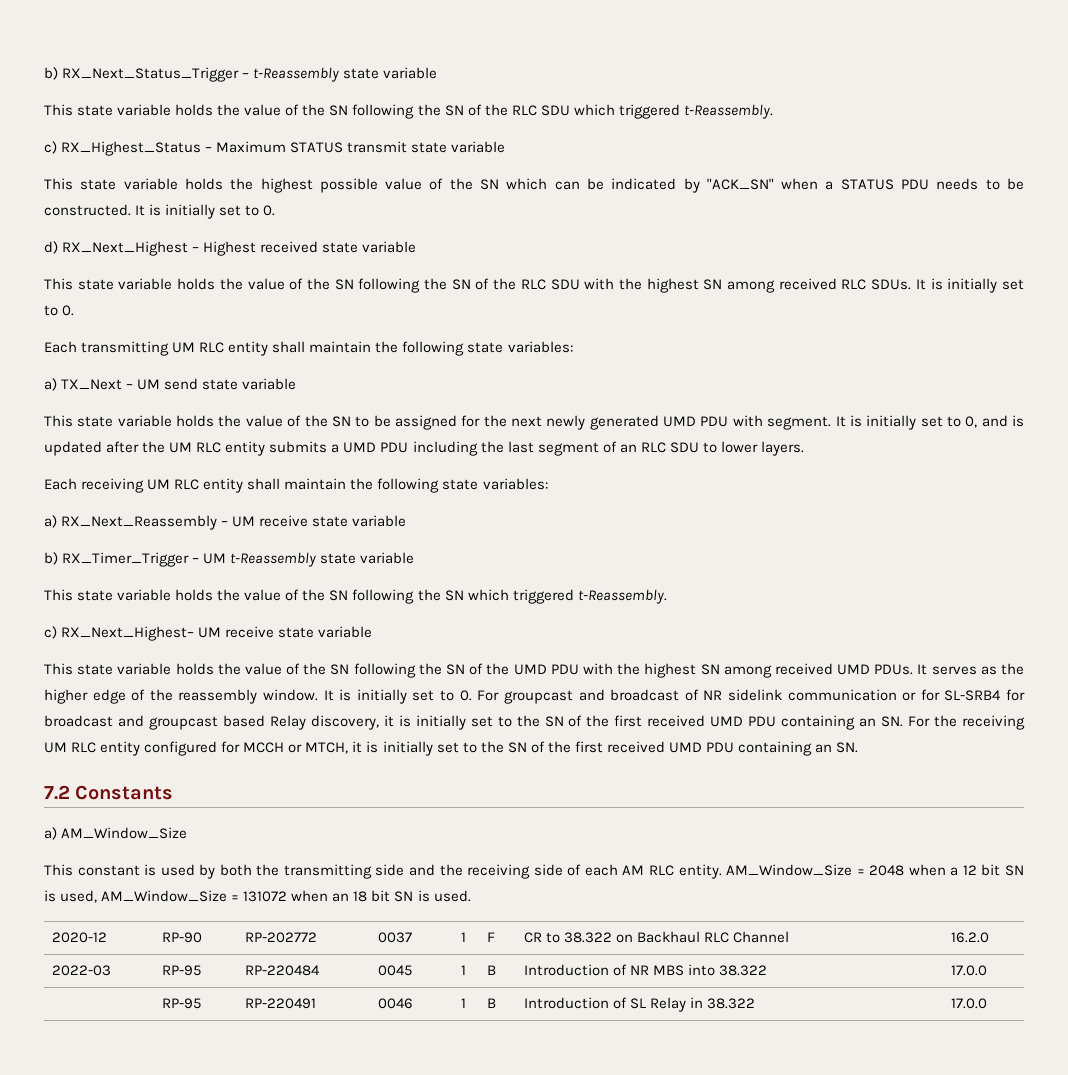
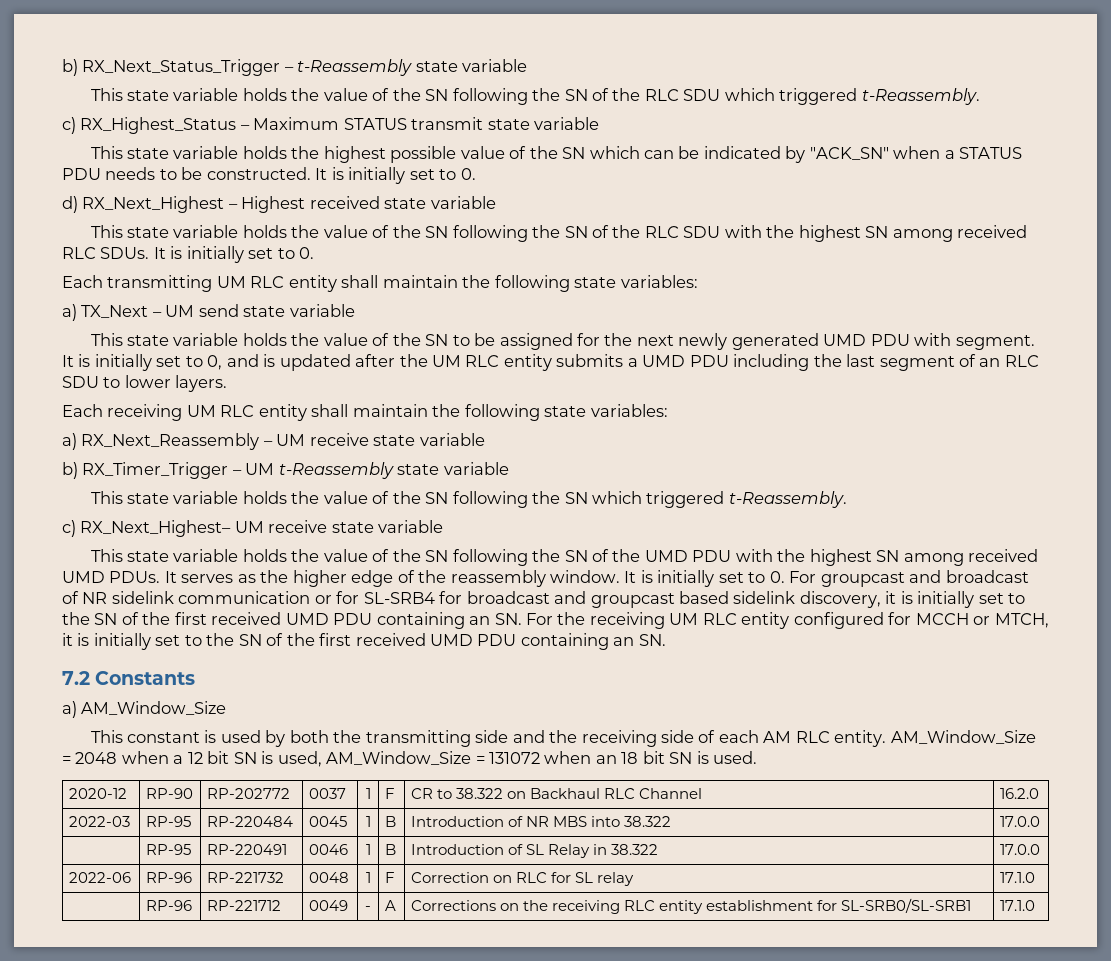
- It is initially set to 0. For groupcast and broadcast of NR sidelink communication or for SL-SRB4 for broadcast and groupcast based Relay discovery, it is initially set to the SN of the first received UMD PDU containing an SN. For the receiving UM RLC entity configured for MCCH or MTCH, it is initially set to the SN of the first received UMD PDU containing an SN.
+ It is initially set to 0. For groupcast and broadcast of NR sidelink communication or for SL-SRB4 for broadcast and groupcast based sidelink discovery, it is initially set to the SN of the first received UMD PDU containing an SN. For the receiving UM RLC entity configured for MCCH or MTCH, it is initially set to the SN of the first received UMD PDU containing an SN.
+ 2022-06 | RP-96 | RP-221732 | 0048 | 1 | F | Correction on RLC for SL relay | 17.1.0
+ | RP-96 | RP-221712 | 0049 | - | A | Corrections on the receiving RLC entity establishment for SL-SRB0/SL-SRB1 | 17.1.0

